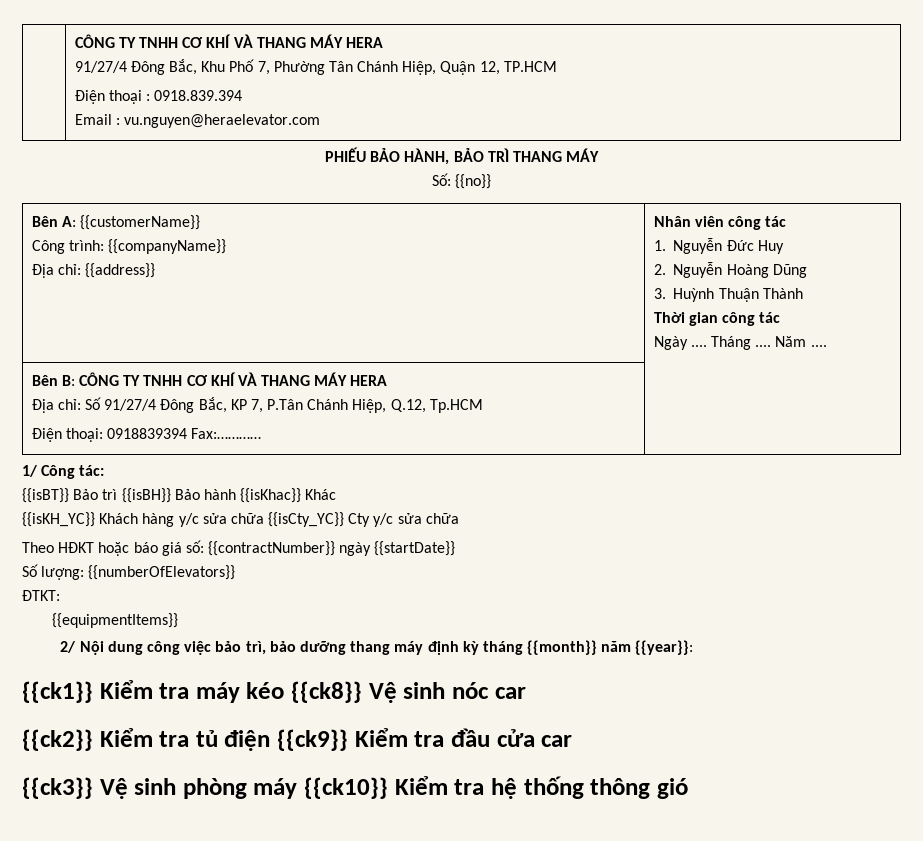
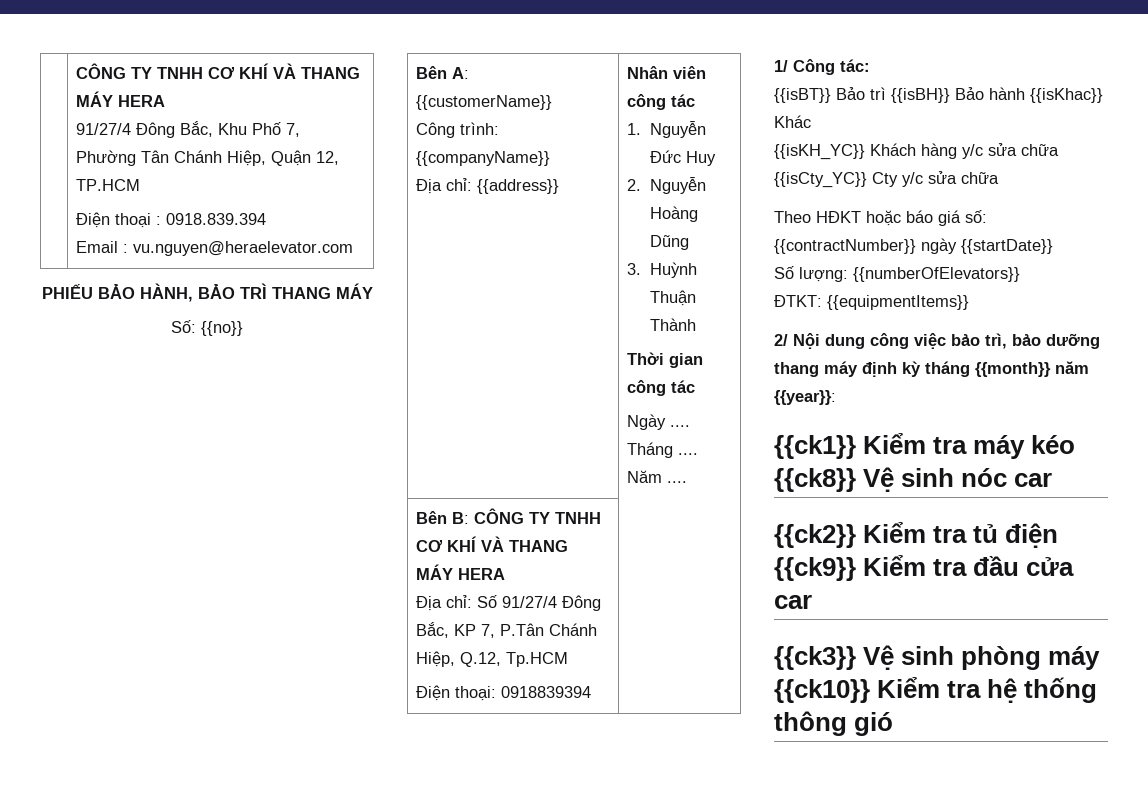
  Bên B: CÔNG TY TNHH CƠ KHÍ VÀ THANG MÁY HERA
  Địa chỉ: Số 91/27/4 Đông Bắc, KP 7, P.Tân Chánh Hiệp, Q.12, Tp.HCM
- Điện thoại: 0918839394 Fax:………… |
+ Điện thoại: 0918839394 |
- ĐTKT:
- {{equipmentItems}}
+ ĐTKT: {{equipmentItems}}

